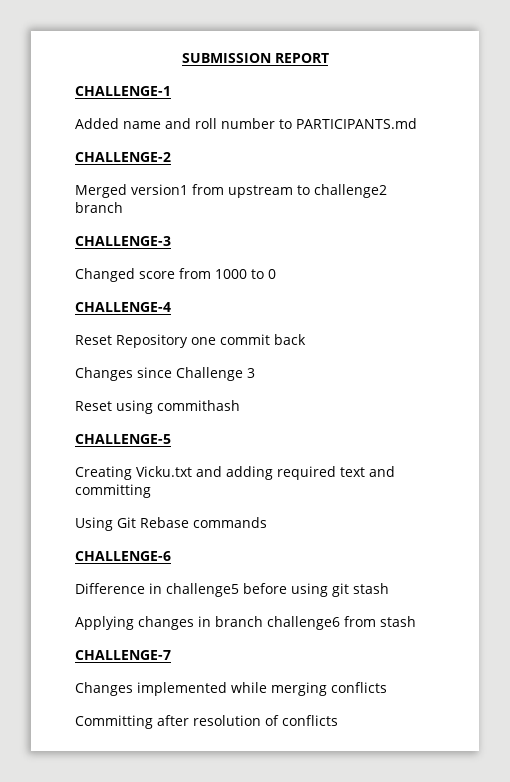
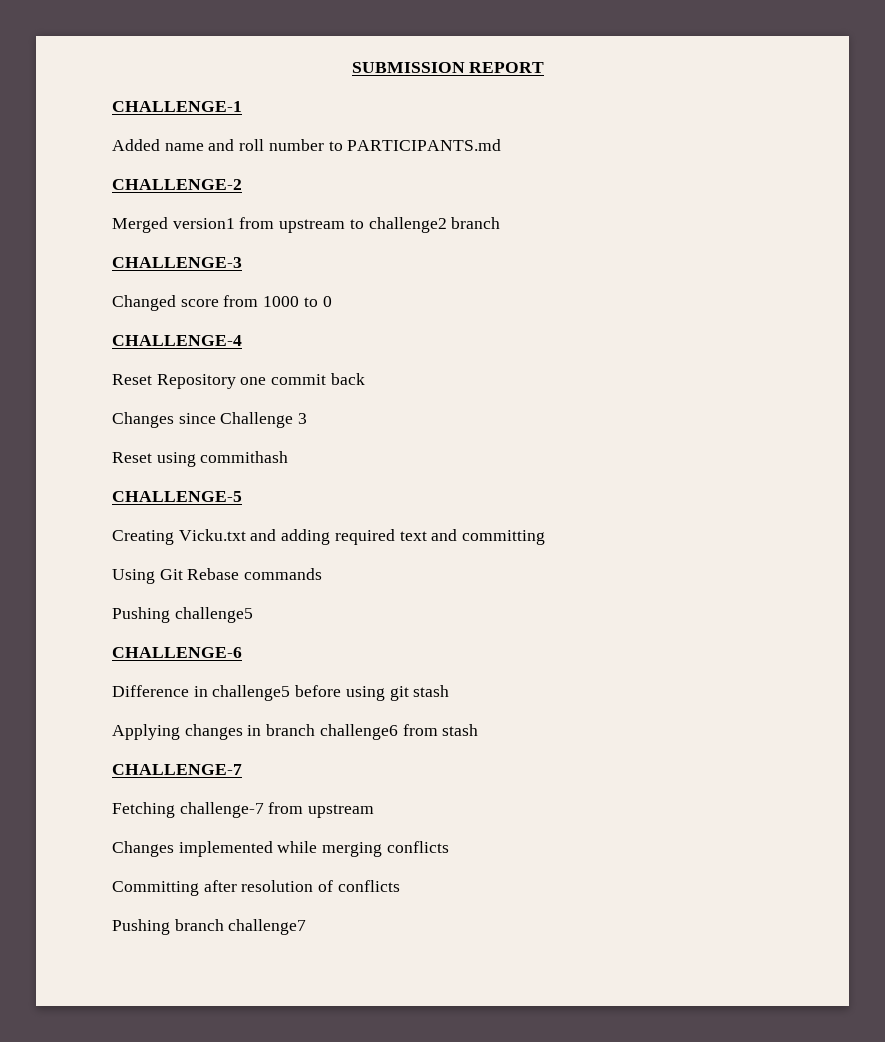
+ Pushing challenge5
+ Fetching challenge-7 from upstream
+ Pushing branch challenge7

